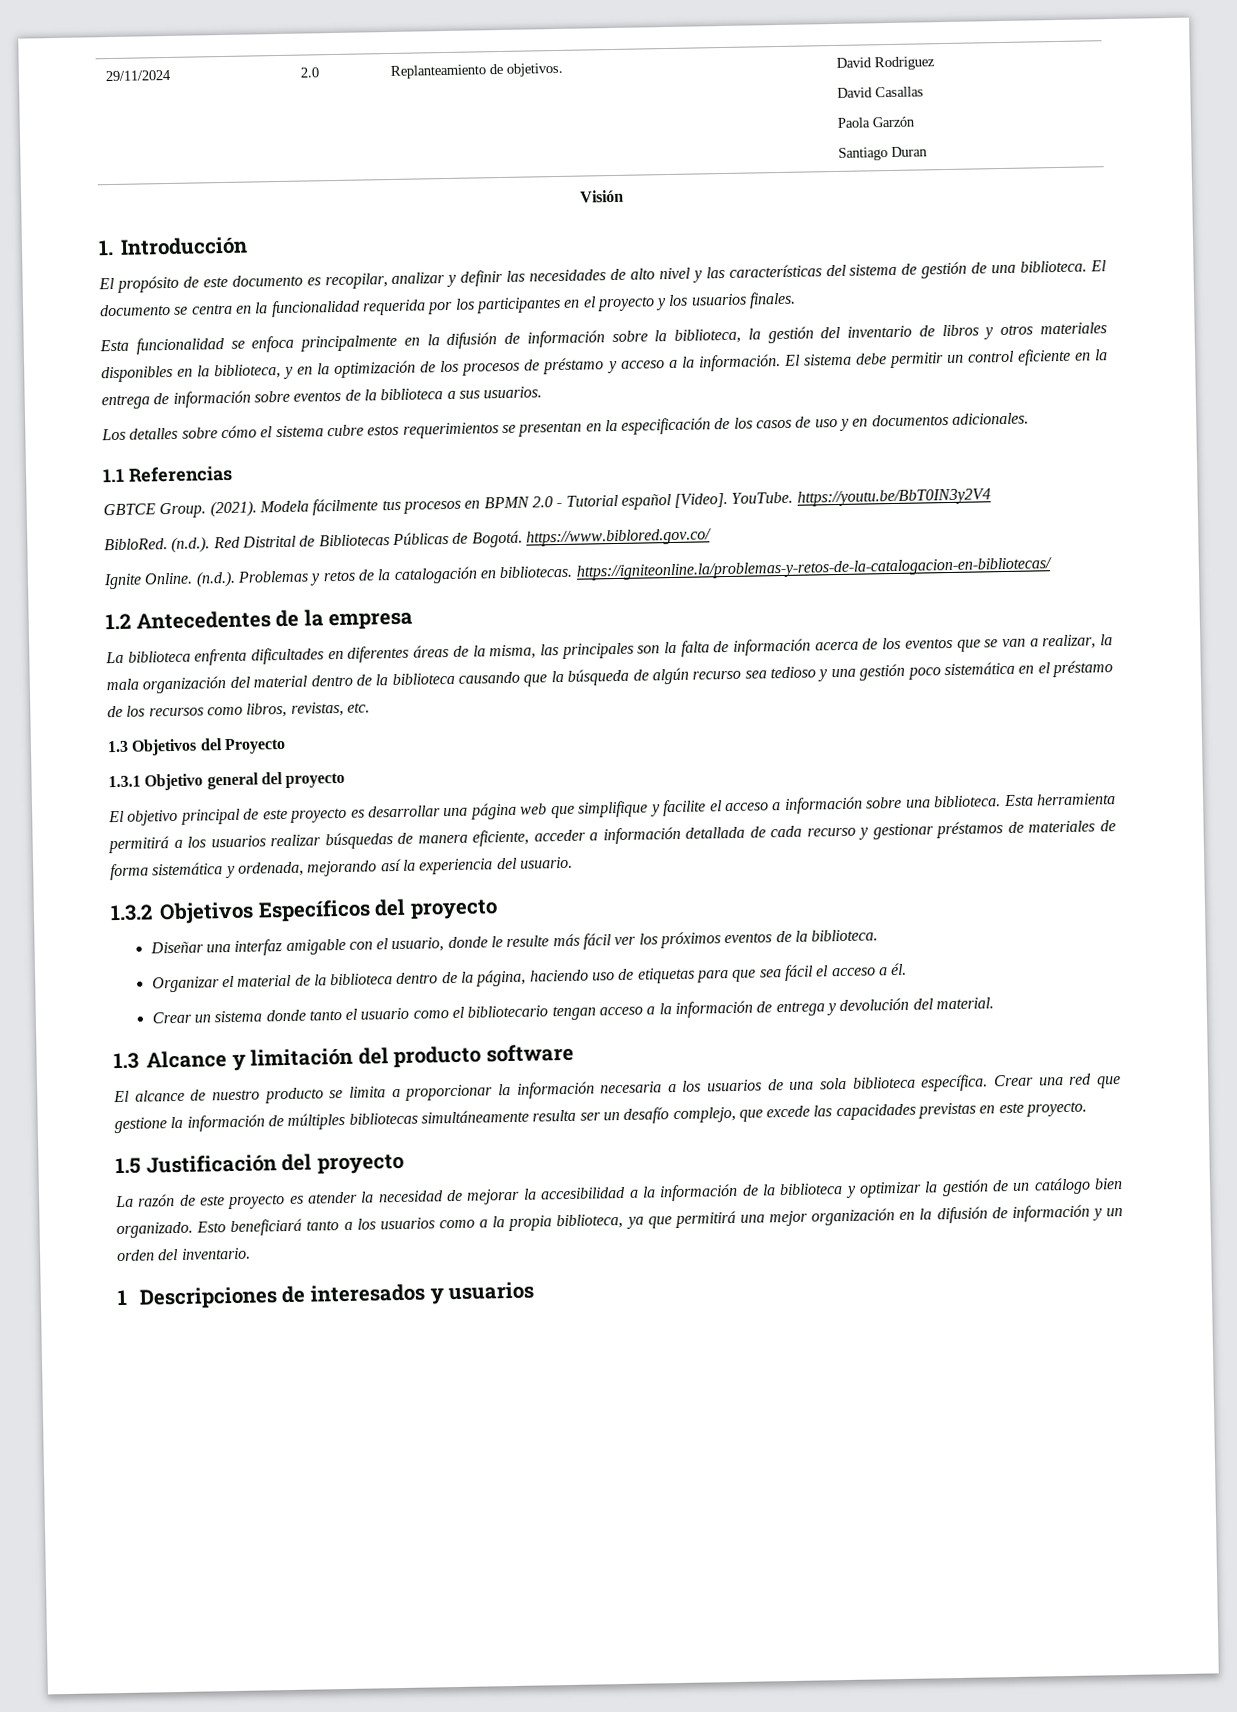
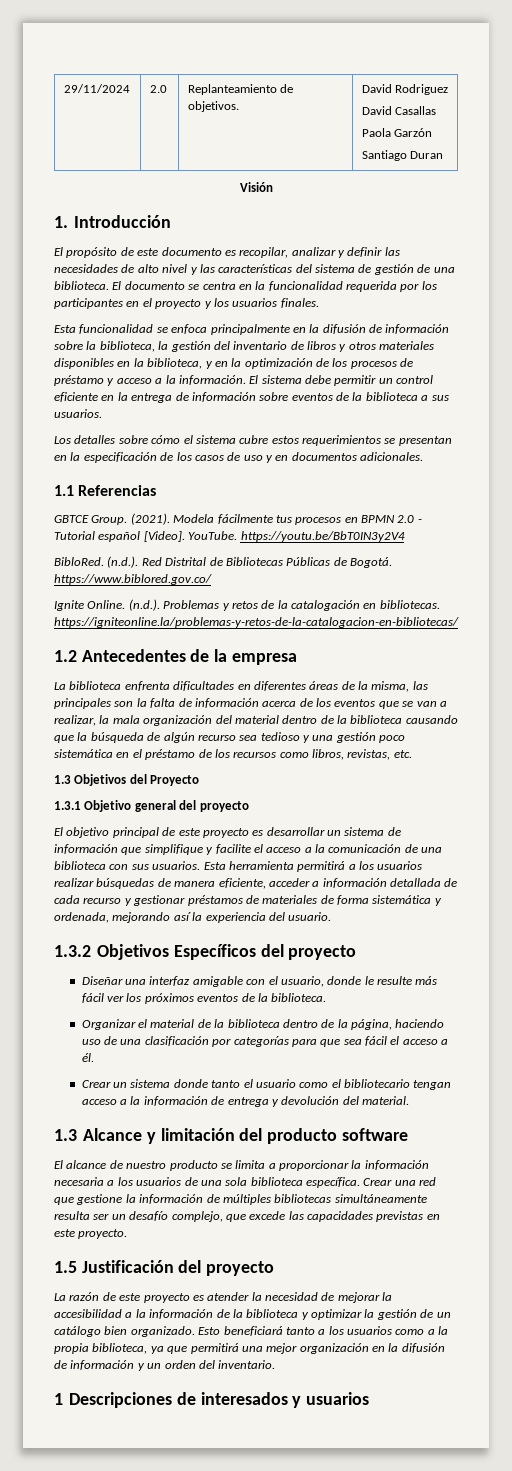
- El objetivo principal de este proyecto es desarrollar una página web que simplifique y facilite el acceso a información sobre una biblioteca.
+ El objetivo principal de este proyecto es desarrollar un sistema de información que simplifique y facilite el acceso a la comunicación de una biblioteca con sus usuarios.
- Organizar el material de la biblioteca dentro de la página, haciendo uso de etiquetas para que sea fácil el acceso a él.
+ Organizar el material de la biblioteca dentro de la página, haciendo uso de una clasificación por categorías para que sea fácil el acceso a él.

